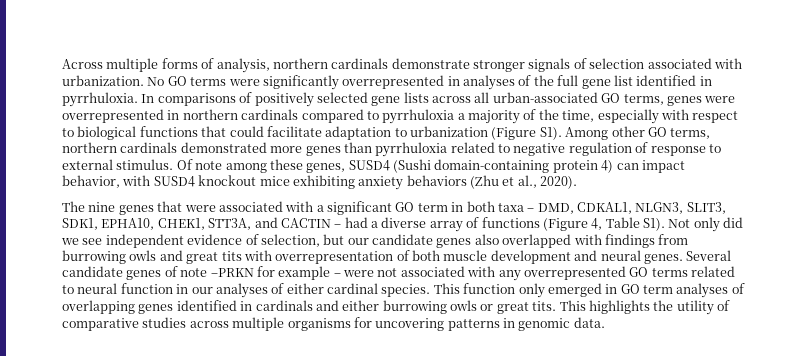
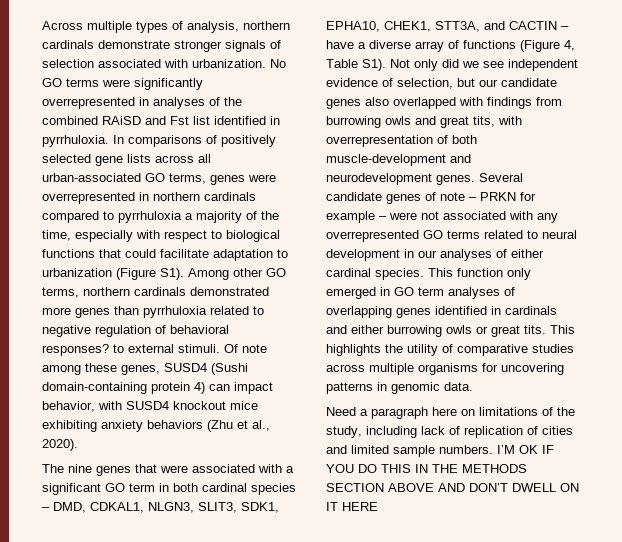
- Across multiple forms of analysis, northern cardinals demonstrate stronger signals of selection associated with urbanization.
+ Across multiple types of analysis, northern cardinals demonstrate stronger signals of selection associated with urbanization.
- No GO terms were significantly overrepresented in analyses of the full gene list identified in pyrrhuloxia.
+ No GO terms were significantly overrepresented in analyses of the combined RAiSD and Fst list identified in pyrrhuloxia.
- In comparisons of positively selected gene lists across all urban-associated GO terms, genes were overrepresented in northern cardinals compared to pyrrhuloxia a majority of the time, especially with respect to biological functions that could facilitate adaptation to urbanization (Figure S1). Among other GO terms, northern cardinals demonstrated more genes than pyrrhuloxia related to negative regulation of response to external stimulus.
+ In comparisons of positively selected gene lists across all urban-associated GO terms, genes were overrepresented in northern cardinals compared to pyrrhuloxia a majority of the time, especially with respect to biological functions that could facilitate adaptation to urbanization (Figure S1). Among other GO terms, northern cardinals demonstrated more genes than pyrrhuloxia related to negative regulation of behavioral responses? to external stimuli.
- The nine genes that were associated with a significant GO term in both taxa – DMD, CDKAL1, NLGN3, SLIT3, SDK1, EPHA10, CHEK1, STT3A, and CACTIN – had a diverse array of functions (Figure 4, Table S1). Not only did we see independent evidence of selection, but our candidate genes also overlapped with findings from burrowing owls and great tits with overrepresentation of both muscle development and neural genes.
+ The nine genes that were associated with a significant GO term in both cardinal species – DMD, CDKAL1, NLGN3, SLIT3, SDK1, EPHA10, CHEK1, STT3A, and CACTIN – have a diverse array of functions (Figure 4, Table S1). Not only did we see independent evidence of selection, but our candidate genes also overlapped with findings from burrowing owls and great tits, with overrepresentation of both muscle-development and neurodevelopment genes.
- Several candidate genes of note –PRKN for example – were not associated with any overrepresented GO terms related to neural function in our analyses of either cardinal species.
+ Several candidate genes of note – PRKN for example – were not associated with any overrepresented GO terms related to neural development in our analyses of either cardinal species.
+ Need a paragraph here on limitations of the study, including lack of replication of cities and limited sample numbers. I’M OK IF YOU DO THIS IN THE METHODS SECTION ABOVE AND DON’T DWELL ON IT HERE

